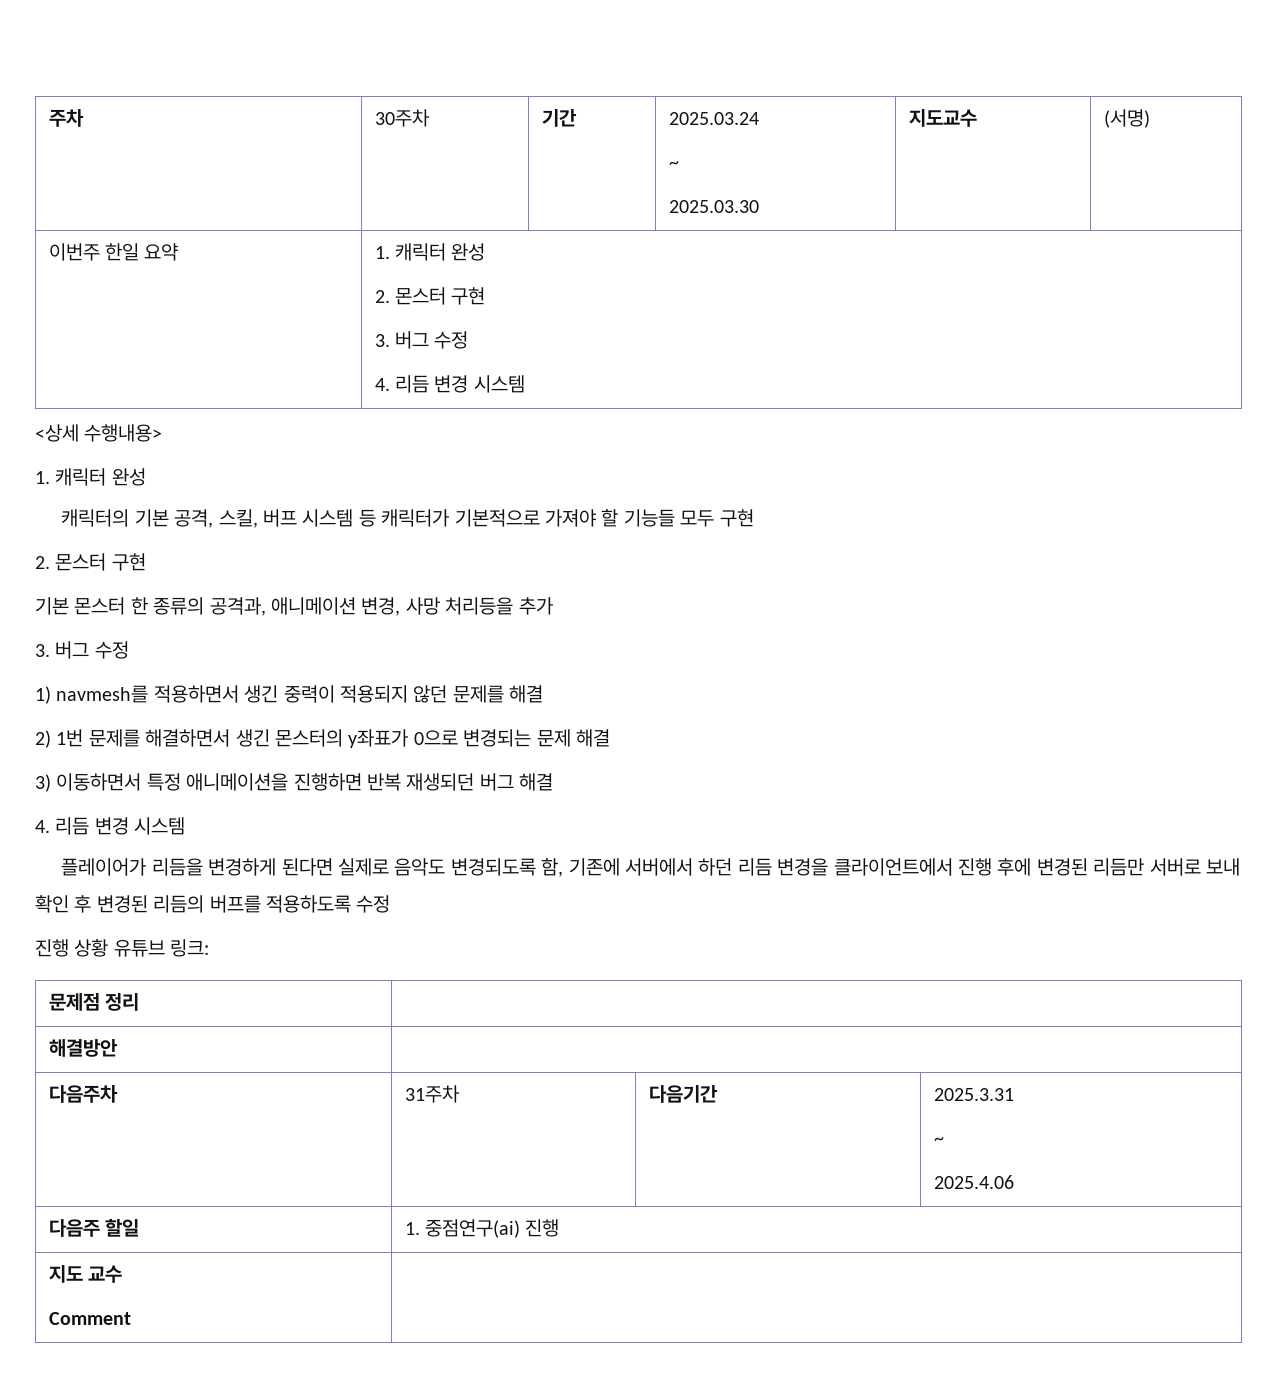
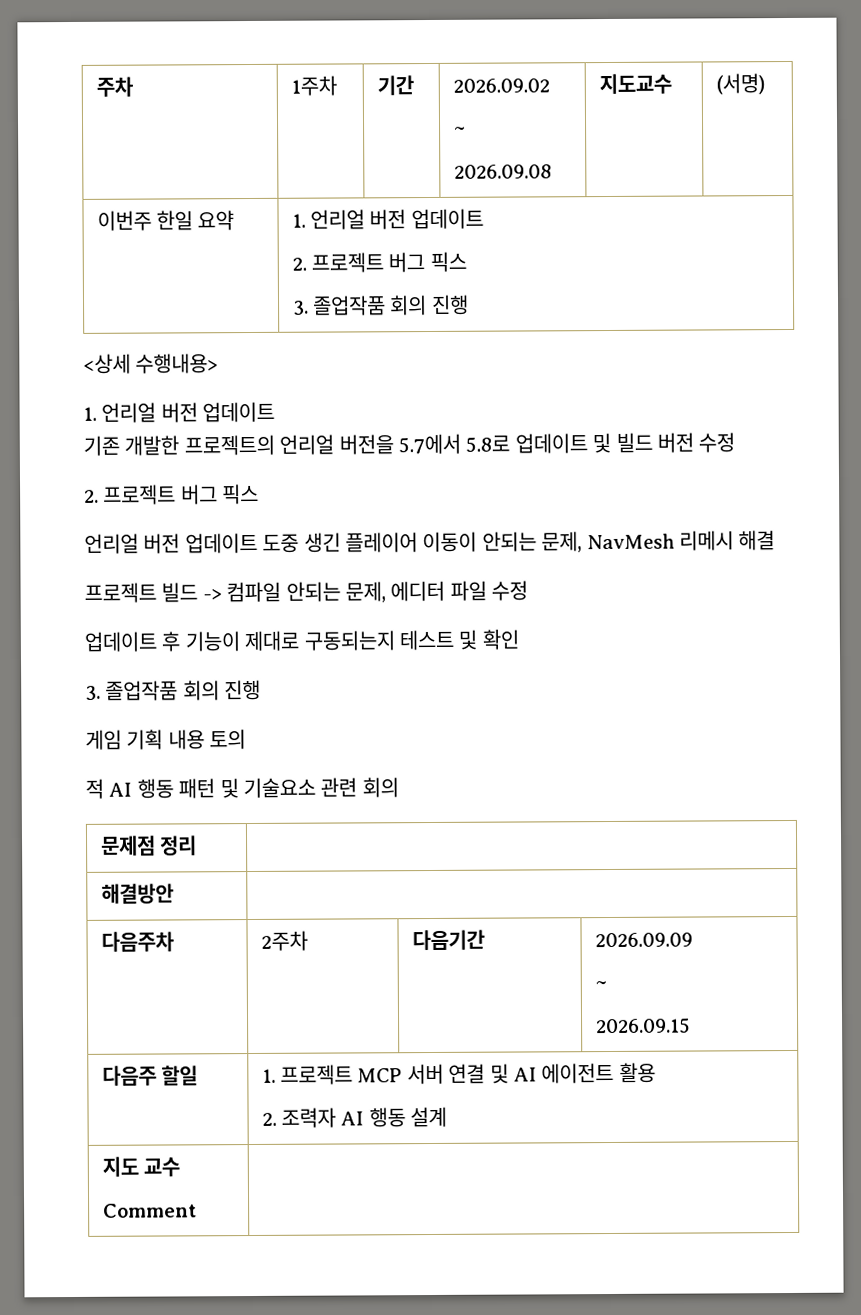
- 주차 | 30주차 | 기간 | 2025.03.24
+ 주차 | 1주차 | 기간 | 2026.09.02
  ~
- 2025.03.30 | 지도교수 | (서명)
+ 2026.09.08 | 지도교수 | (서명)
- 이번주 한일 요약 | 1. 캐릭터 완성
- 2. 몬스터 구현
- 3. 버그 수정
- 4. 리듬 변경 시스템
+ 이번주 한일 요약 | 1. 언리얼 버전 업데이트
+ 2. 프로젝트 버그 픽스
+ 3. 졸업작품 회의 진행
  <상세 수행내용>
- 1. 캐릭터 완성
- 캐릭터의 기본 공격, 스킬, 버프 시스템 등 캐릭터가 기본적으로 가져야 할 기능들 모두 구현
- 2. 몬스터 구현
- 기본 몬스터 한 종류의 공격과, 애니메이션 변경, 사망 처리등을 추가
- 3. 버그 수정
- 1) navmesh를 적용하면서 생긴 중력이 적용되지 않던 문제를 해결
- 2) 1번 문제를 해결하면서 생긴 몬스터의 y좌표가 0으로 변경되는 문제 해결
- 3) 이동하면서 특정 애니메이션을 진행하면 반복 재생되던 버그 해결
- 4. 리듬 변경 시스템
- 플레이어가 리듬을 변경하게 된다면 실제로 음악도 변경되도록 함, 기존에 서버에서 하던 리듬 변경을 클라이언트에서 진행 후에 변경된 리듬만 서버로 보내 확인 후 변경된 리듬의 버프를 적용하도록 수정
- 진행 상황 유튜브 링크:
+ 1. 언리얼 버전 업데이트
+ 기존 개발한 프로젝트의 언리얼 버전을 5.7에서 5.8로 업데이트 및 빌드 버전 수정
+ 2. 프로젝트 버그 픽스
+ 언리얼 버전 업데이트 도중 생긴 플레이어 이동이 안되는 문제, NavMesh 리메시 해결
+ 프로젝트 빌드 -> 컴파일 안되는 문제, 에디터 파일 수정
+ 업데이트 후 기능이 제대로 구동되는지 테스트 및 확인
+ 3. 졸업작품 회의 진행
+ 게임 기획 내용 토의
+ 적 AI 행동 패턴 및 기술요소 관련 회의
- 다음주차 | 31주차 | 다음기간 | 2025.3.31
+ 다음주차 | 2주차 | 다음기간 | 2026.09.09
  ~
- 2025.4.06
+ 2026.09.15
- 다음주 할일 | 1. 중점연구(ai) 진행
+ 다음주 할일 | 1. 프로젝트 MCP 서버 연결 및 AI 에이전트 활용
+ 2. 조력자 AI 행동 설계

